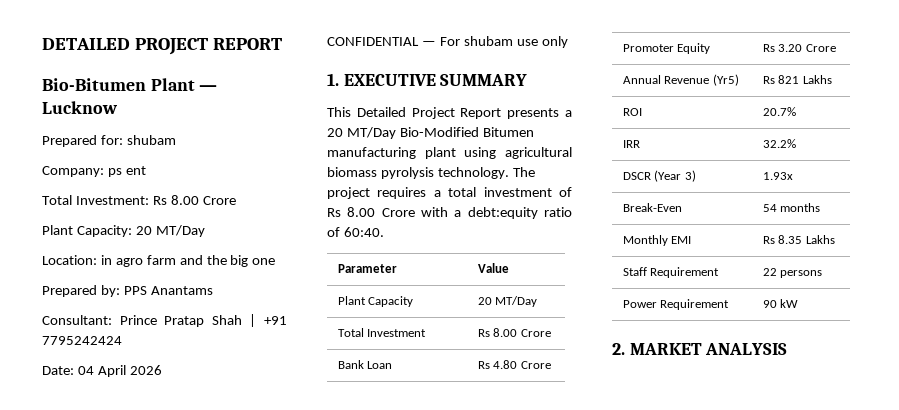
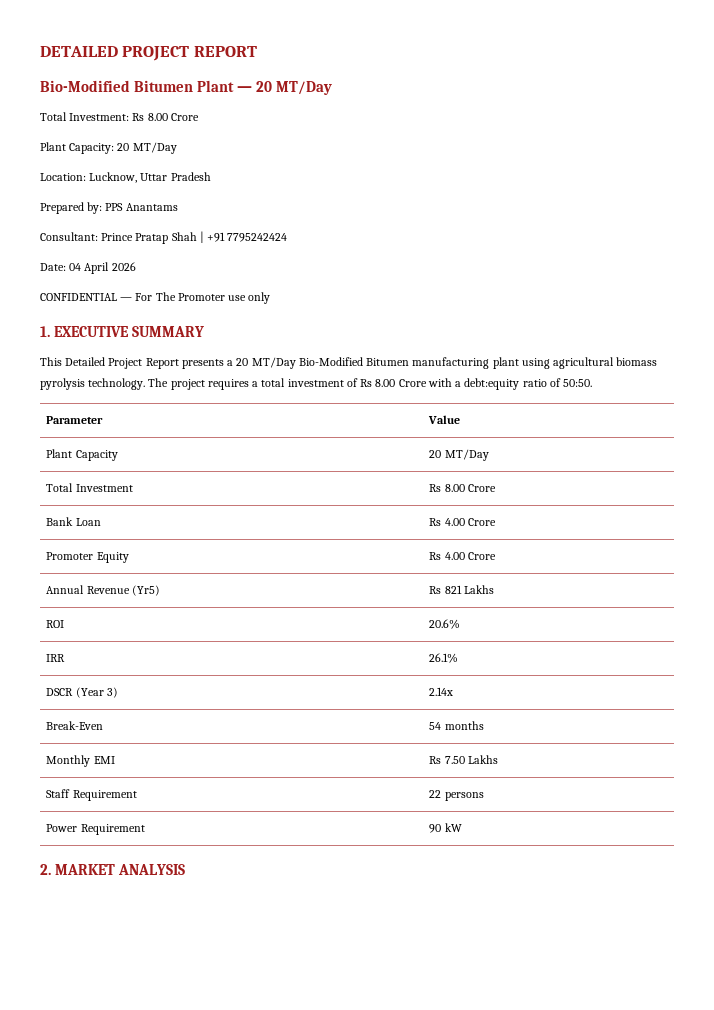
- Bio-Bitumen Plant — Lucknow
- Prepared for: shubam
- Company: ps ent
+ Bio-Modified Bitumen Plant — 20 MT/Day
- Location: in agro farm and the big one
+ Location: Lucknow, Uttar Pradesh
- CONFIDENTIAL — For shubam use only
+ CONFIDENTIAL — For The Promoter use only
- The project requires a total investment of Rs 8.00 Crore with a debt:equity ratio of 60:40.
+ The project requires a total investment of Rs 8.00 Crore with a debt:equity ratio of 50:50.
- Bank Loan | Rs 4.80 Crore
+ Bank Loan | Rs 4.00 Crore
- Promoter Equity | Rs 3.20 Crore
+ Promoter Equity | Rs 4.00 Crore
- ROI | 20.7%
+ ROI | 20.6%
- IRR | 32.2%
+ IRR | 26.1%
- DSCR (Year 3) | 1.93x
+ DSCR (Year 3) | 2.14x
- Monthly EMI | Rs 8.35 Lakhs
+ Monthly EMI | Rs 7.50 Lakhs

